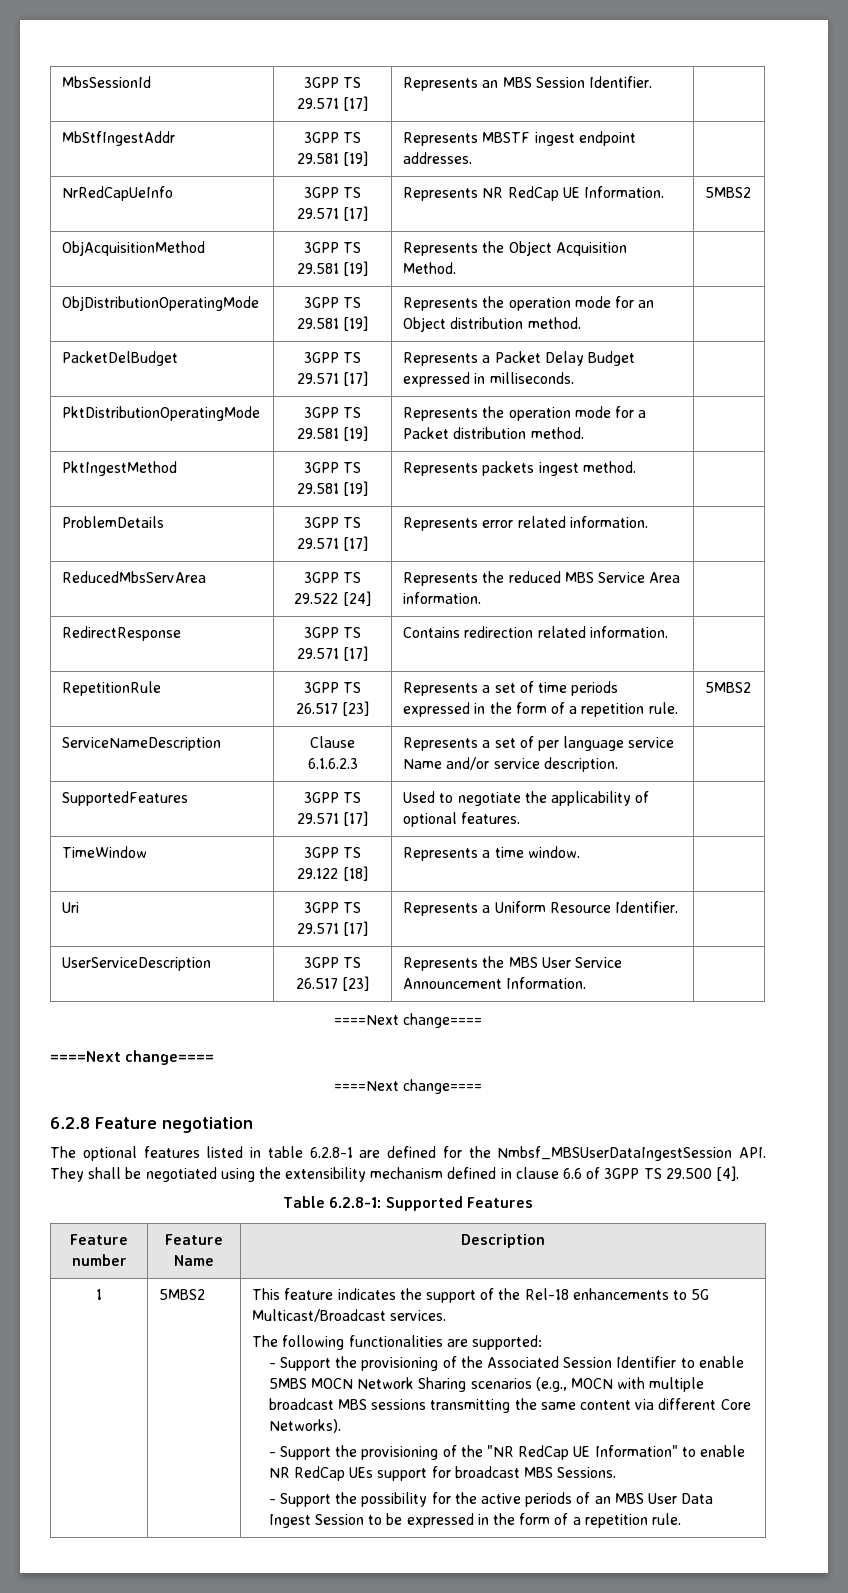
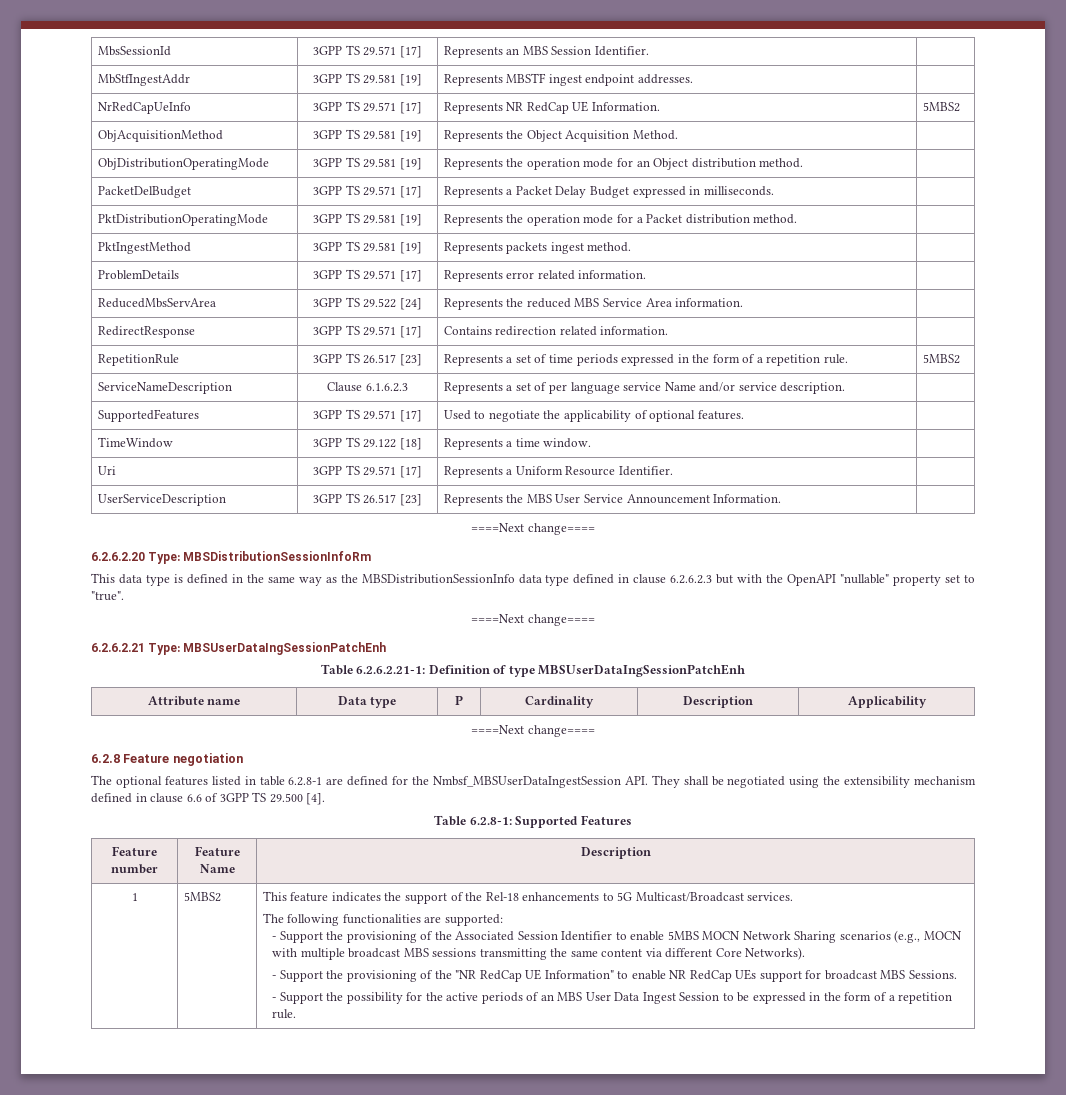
  UserServiceDescription | 3GPP TS 26.517 [23] | Represents the MBS User Service Announcement Information. |
  ====Next change====
+ 6.2.6.2.20 Type: MBSDistributionSessionInfoRm
+ This data type is defined in the same way as the MBSDistributionSessionInfo data type defined in clause 6.2.6.2.3 but with the OpenAPI "nullable" property set to "true".
  ====Next change====
+ 6.2.6.2.21 Type: MBSUserDataIngSessionPatchEnh
+ Table 6.2.6.2.21-1: Definition of type MBSUserDataIngSessionPatchEnh
+ Attribute name | Data type | P | Cardinality | Description | Applicability

